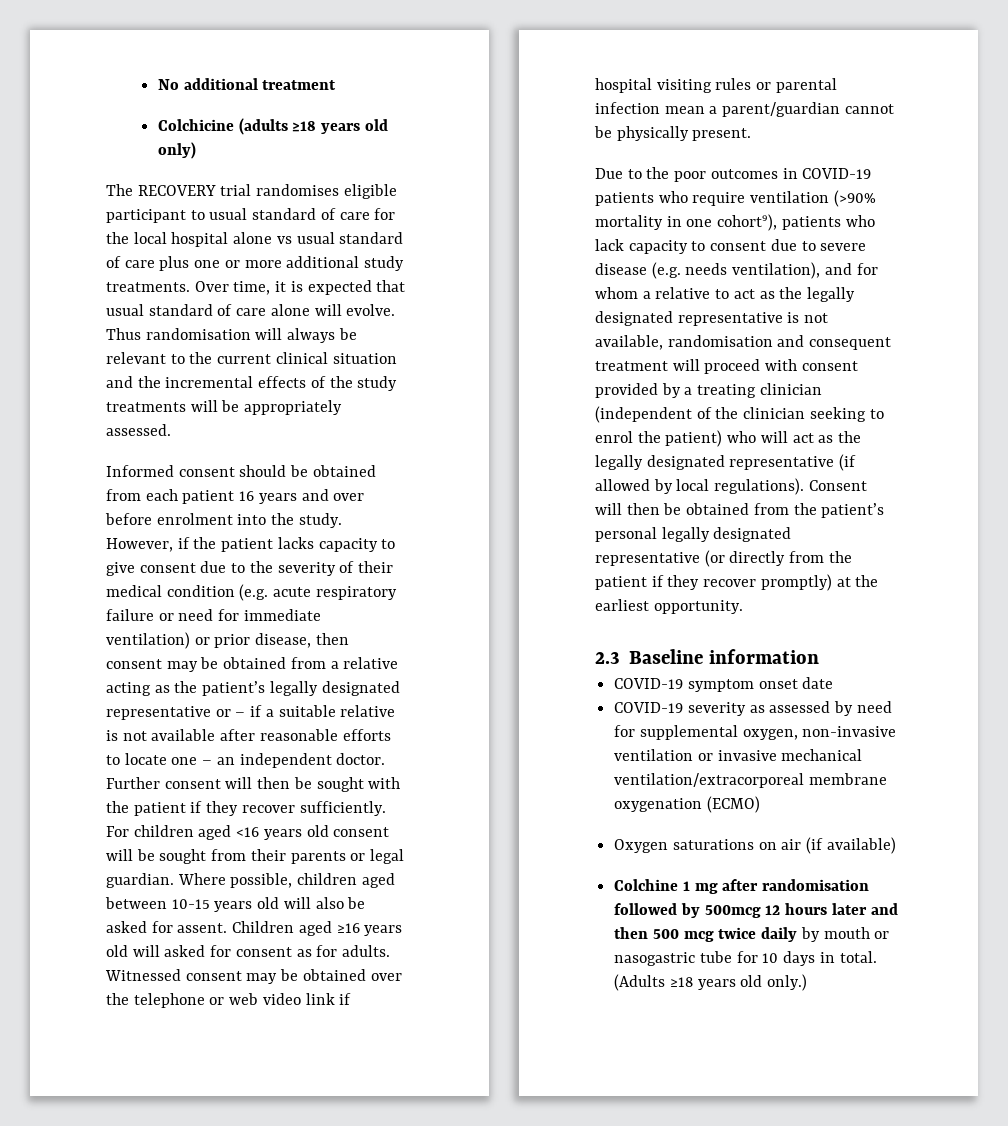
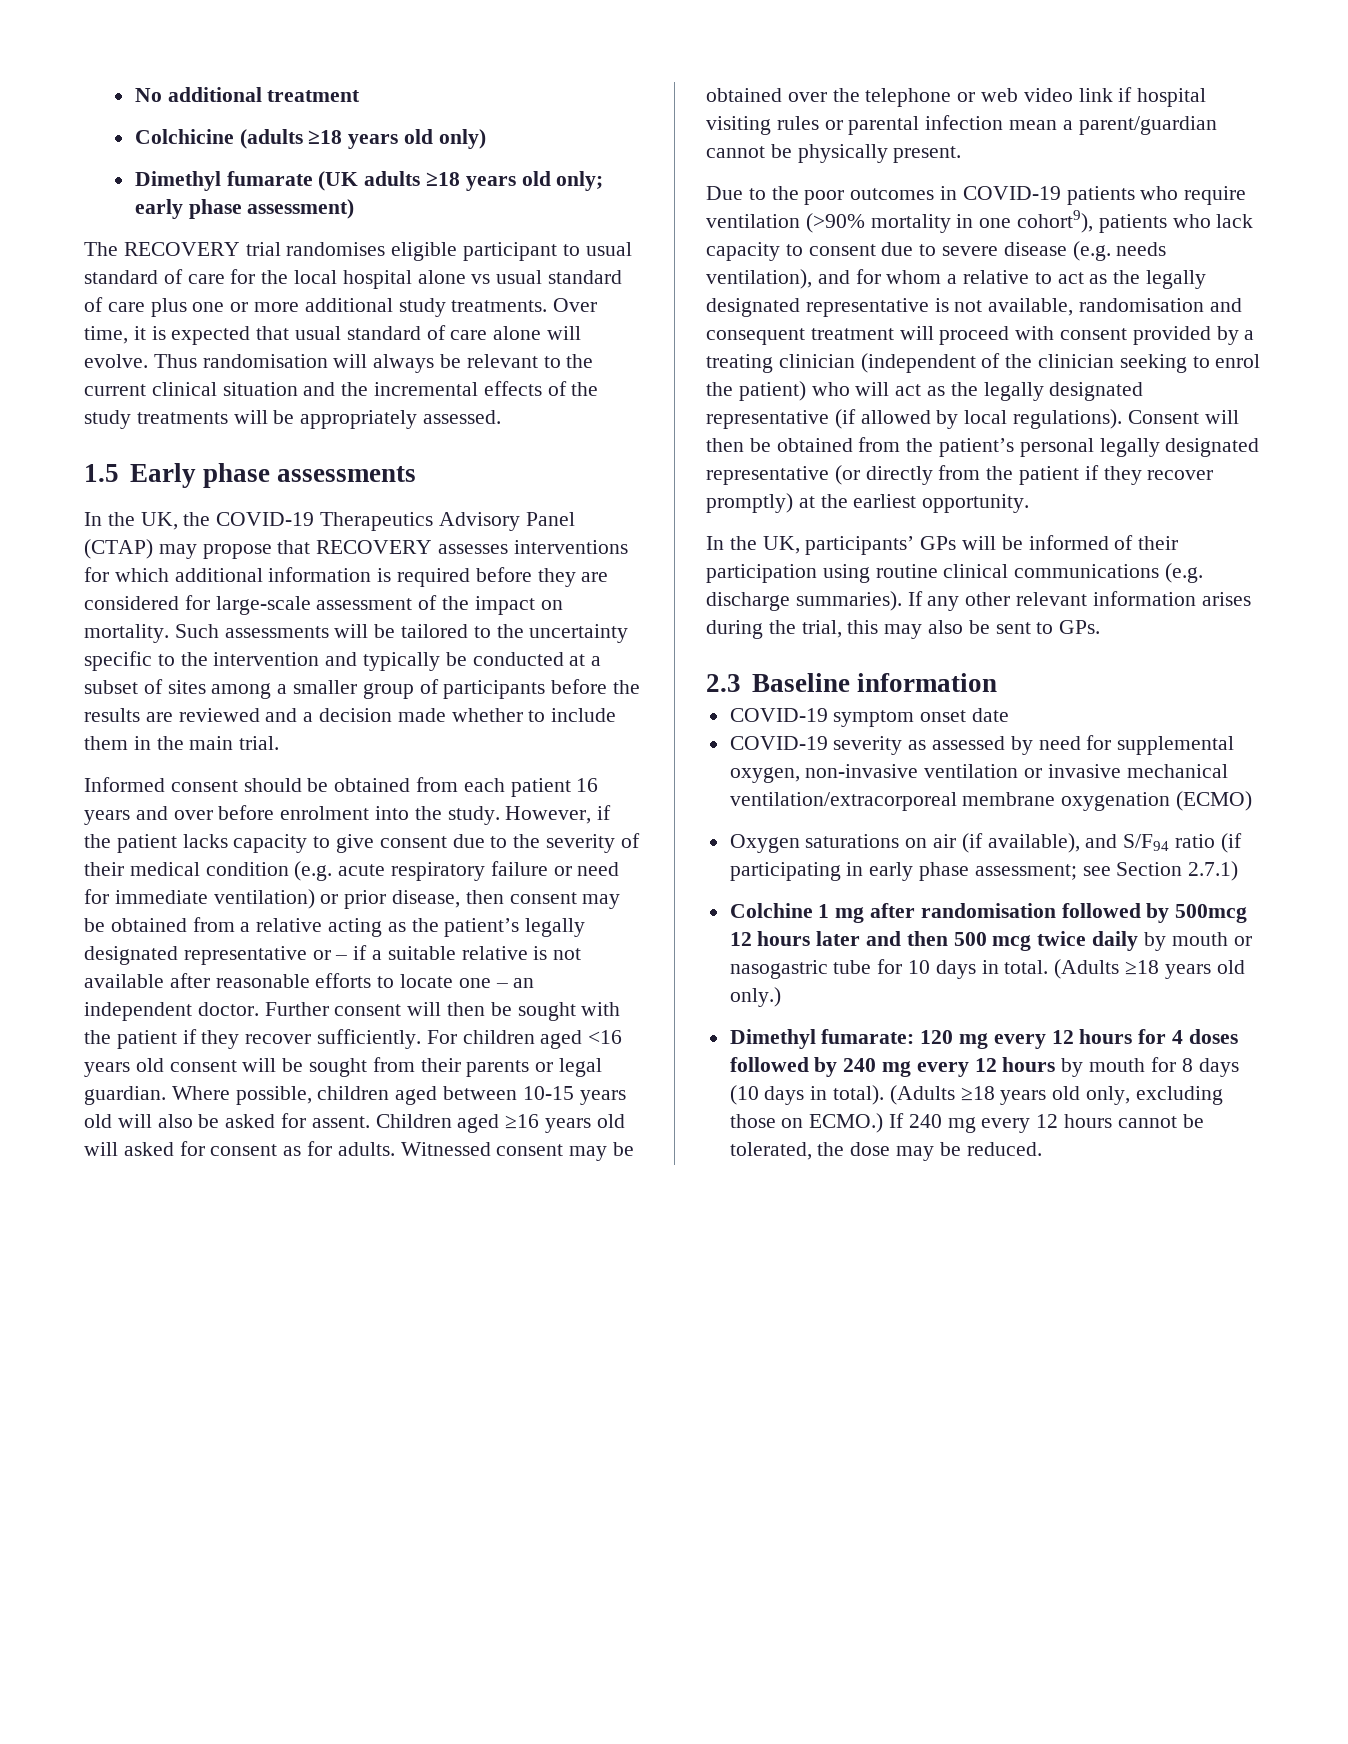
+ Dimethyl fumarate (UK adults ≥18 years old only; early phase assessment)
+ 1.5 Early phase assessments
+ In the UK, the COVID-19 Therapeutics Advisory Panel (CTAP) may propose that RECOVERY assesses interventions for which additional information is required before they are considered for large-scale assessment of the impact on mortality. Such assessments will be tailored to the uncertainty specific to the intervention and typically be conducted at a subset of sites among a smaller group of participants before the results are reviewed and a decision made whether to include them in the main trial.
+ In the UK, participants’ GPs will be informed of their participation using routine clinical communications (e.g. discharge summaries). If any other relevant information arises during the trial, this may also be sent to GPs.
- Oxygen saturations on air (if available)
+ Oxygen saturations on air (if available), and S/F94 ratio (if participating in early phase assessment; see Section 2.7.1)
+ Dimethyl fumarate: 120 mg every 12 hours for 4 doses followed by 240 mg every 12 hours by mouth for 8 days (10 days in total). (Adults ≥18 years old only, excluding those on ECMO.) If 240 mg every 12 hours cannot be tolerated, the dose may be reduced.

